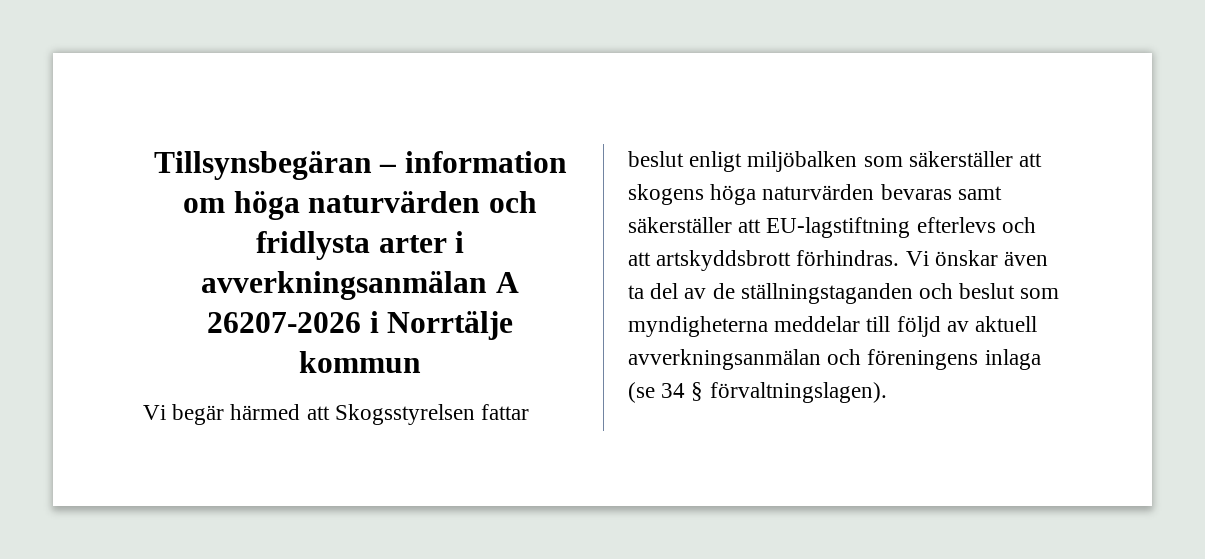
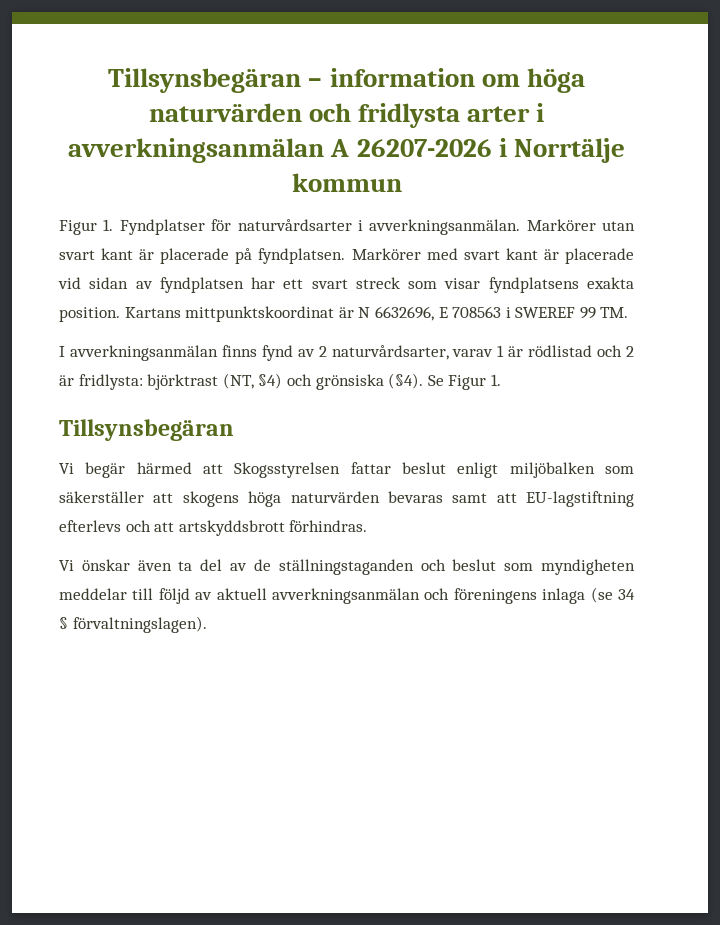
+ Figur 1. Fyndplatser för naturvårdsarter i avverkningsanmälan. Markörer utan svart kant är placerade på fyndplatsen. Markörer med svart kant är placerade vid sidan av fyndplatsen har ett svart streck som visar fyndplatsens exakta position. Kartans mittpunktskoordinat är N 6632696, E 708563 i SWEREF 99 TM.
+ I avverkningsanmälan finns fynd av 2 naturvårdsarter, varav 1 är rödlistad och 2 är fridlysta: björktrast (NT, §4) och grönsiska (§4). Se Figur 1.
+ Tillsynsbegäran
- Vi begär härmed att Skogsstyrelsen fattar beslut enligt miljöbalken som säkerställer att skogens höga naturvärden bevaras samt säkerställer att EU-lagstiftning efterlevs och att artskyddsbrott förhindras. Vi önskar även ta del av de ställningstaganden och beslut som myndigheterna meddelar till följd av aktuell avverkningsanmälan och föreningens inlaga (se 34 § förvaltningslagen).
+ Vi begär härmed att Skogsstyrelsen fattar beslut enligt miljöbalken som säkerställer att skogens höga naturvärden bevaras samt att EU-lagstiftning efterlevs och att artskyddsbrott förhindras.
+ Vi önskar även ta del av de ställningstaganden och beslut som myndigheten meddelar till följd av aktuell avverkningsanmälan och föreningens inlaga (se 34 § förvaltningslagen).

